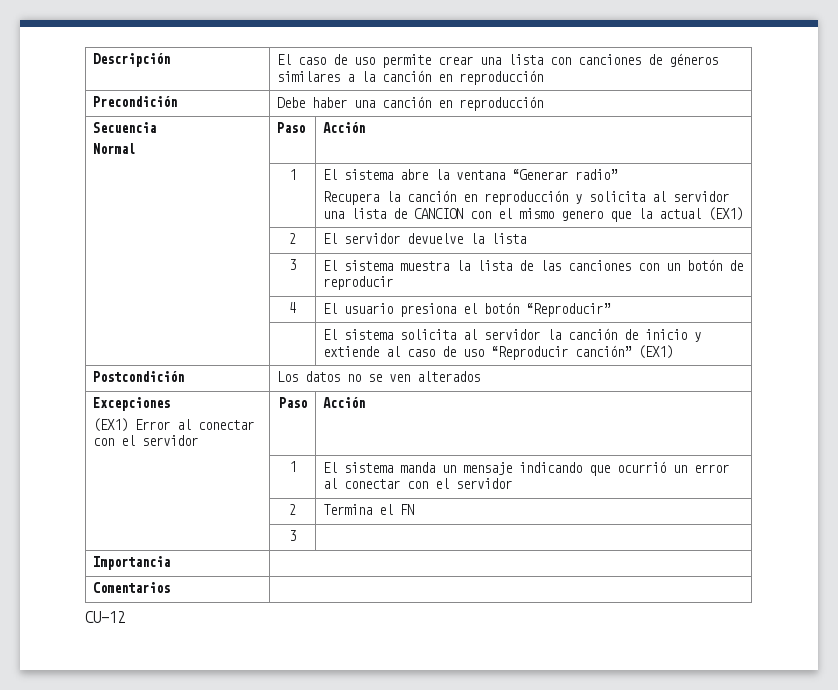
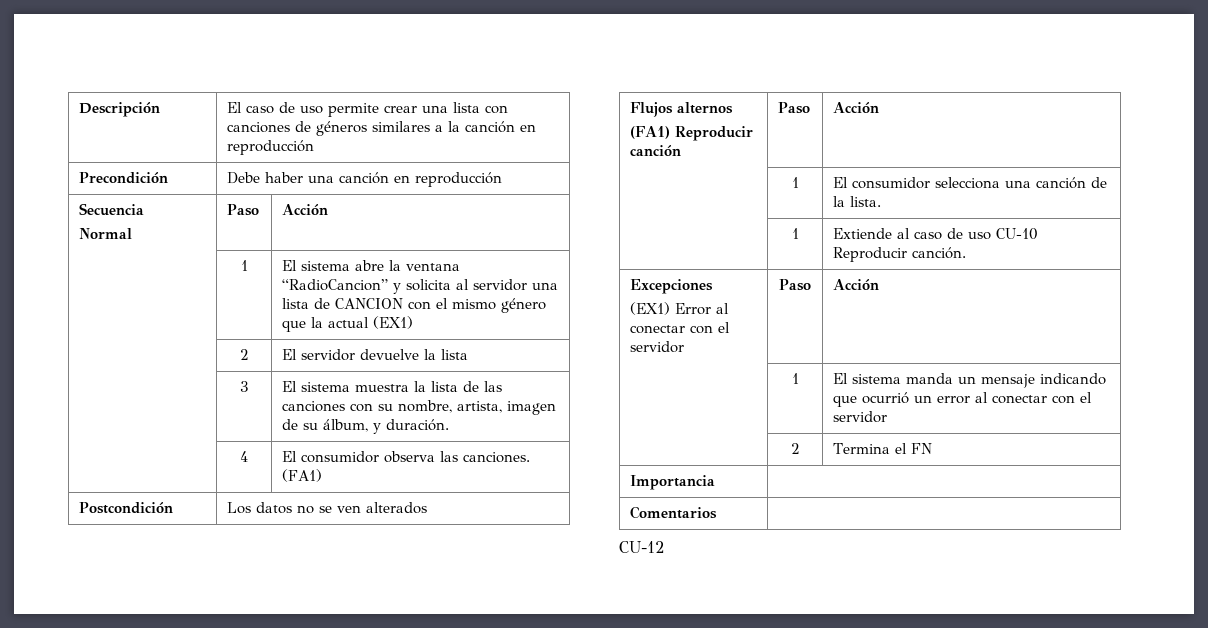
- | 1 | El sistema abre la ventana “Generar radio”
- Recupera la canción en reproducción y solicita al servidor una lista de CANCION con el mismo genero que la actual (EX1)
+ | 1 | El sistema abre la ventana “RadioCancion” y solicita al servidor una lista de CANCION con el mismo género que la actual (EX1)
- | 3 | El sistema muestra la lista de las canciones con un botón de reproducir
- | 4 | El usuario presiona el botón “Reproducir”
- | | El sistema solicita al servidor la canción de inicio y extiende al caso de uso “Reproducir canción” (EX1)
+ | 3 | El sistema muestra la lista de las canciones con su nombre, artista, imagen de su álbum, y duración.
+ | 4 | El consumidor observa las canciones. (FA1)
+ Flujos alternos
+ (FA1) Reproducir canción | Paso | Acción
+ | 1 | El consumidor selecciona una canción de la lista.
+ | 1 | Extiende al caso de uso CU-10 Reproducir canción.
  | 2 | Termina el FN
- | 3 |

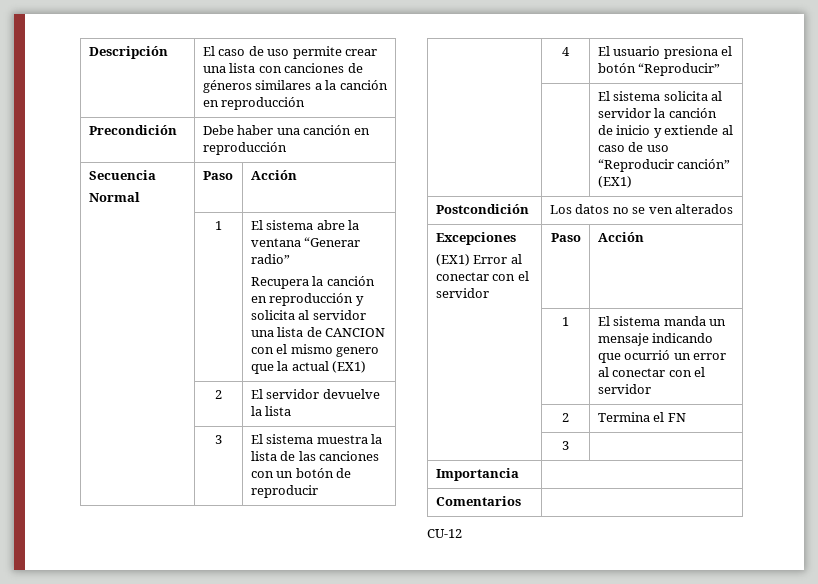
- | 1 | El sistema abre la ventana “RadioCancion” y solicita al servidor una lista de CANCION con el mismo género que la actual (EX1)
+ | 1 | El sistema abre la ventana “Generar radio”
+ Recupera la canción en reproducción y solicita al servidor una lista de CANCION con el mismo genero que la actual (EX1)
- | 3 | El sistema muestra la lista de las canciones con su nombre, artista, imagen de su álbum, y duración.
- | 4 | El consumidor observa las canciones. (FA1)
+ | 3 | El sistema muestra la lista de las canciones con un botón de reproducir
+ | 4 | El usuario presiona el botón “Reproducir”
+ | | El sistema solicita al servidor la canción de inicio y extiende al caso de uso “Reproducir canción” (EX1)
- Flujos alternos
- (FA1) Reproducir canción | Paso | Acción
- | 1 | El consumidor selecciona una canción de la lista.
- | 1 | Extiende al caso de uso CU-10 Reproducir canción.
  | 2 | Termina el FN
+ | 3 |

